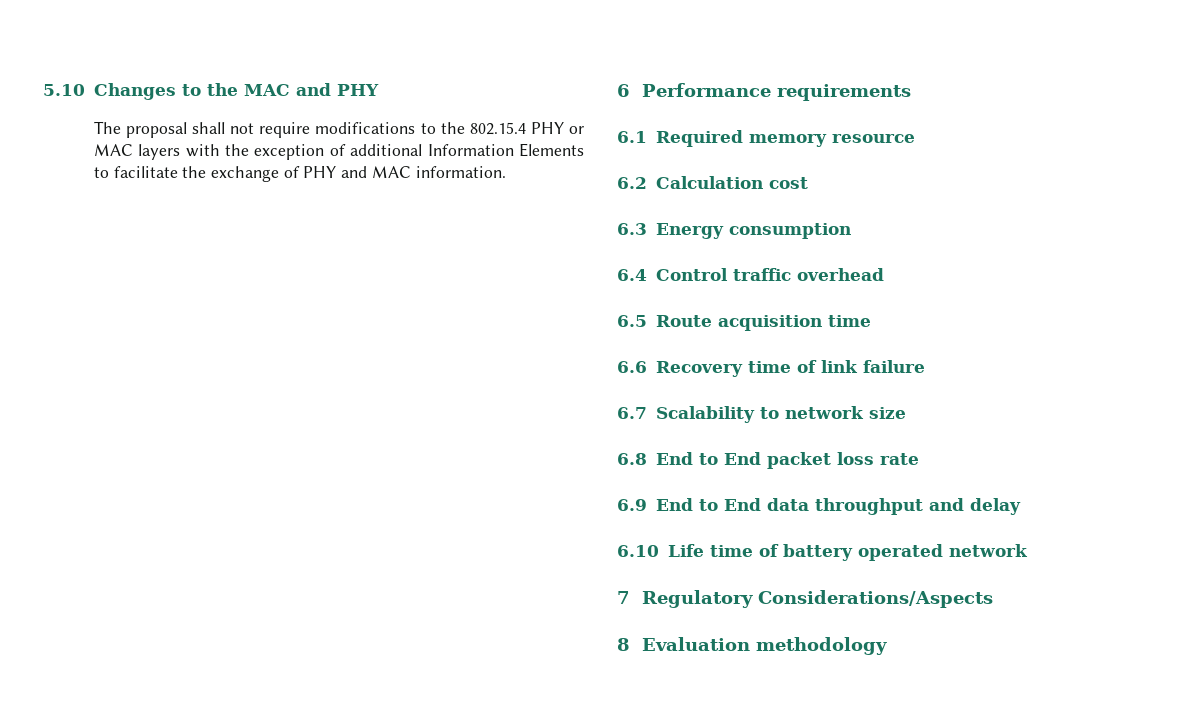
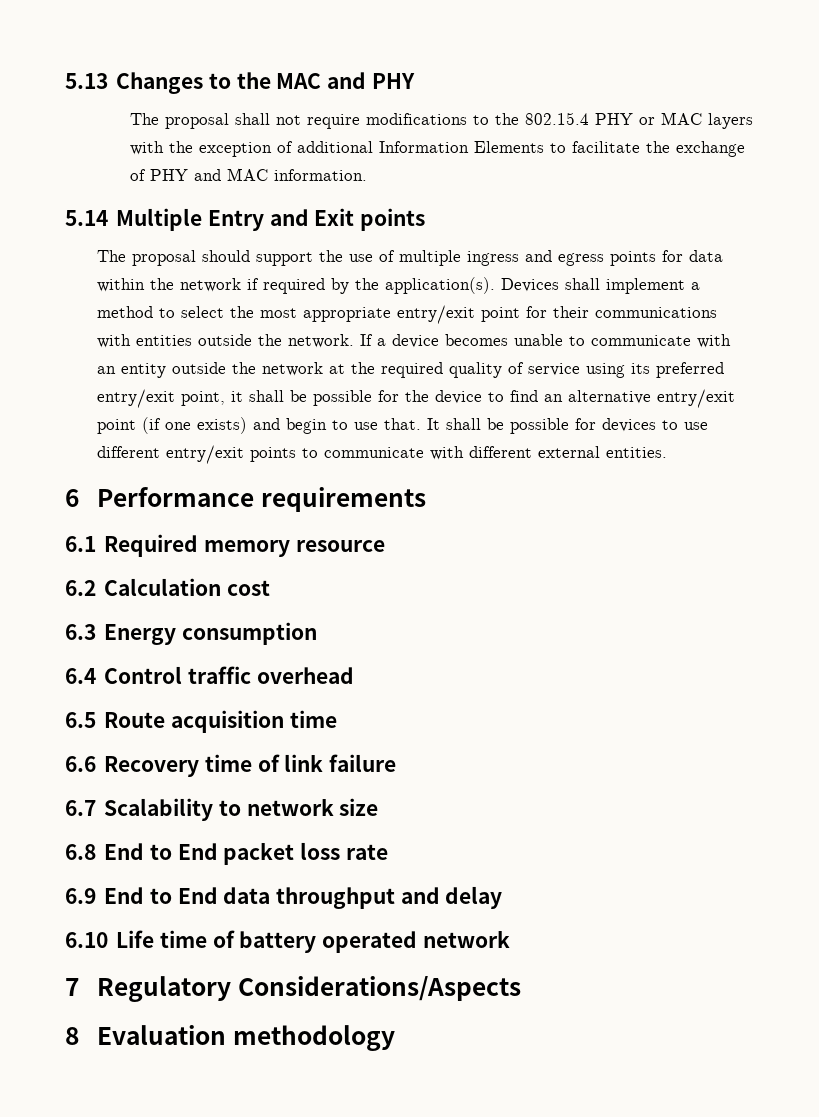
- 5.10 Changes to the MAC and PHY
+ 5.13 Changes to the MAC and PHY
+ 5.14 Multiple Entry and Exit points
+ The proposal should support the use of multiple ingress and egress points for data within the network if required by the application(s). Devices shall implement a method to select the most appropriate entry/exit point for their communications with entities outside the network. If a device becomes unable to communicate with an entity outside the network at the required quality of service using its preferred entry/exit point, it shall be possible for the device to find an alternative entry/exit point (if one exists) and begin to use that. It shall be possible for devices to use different entry/exit points to communicate with different external entities.

